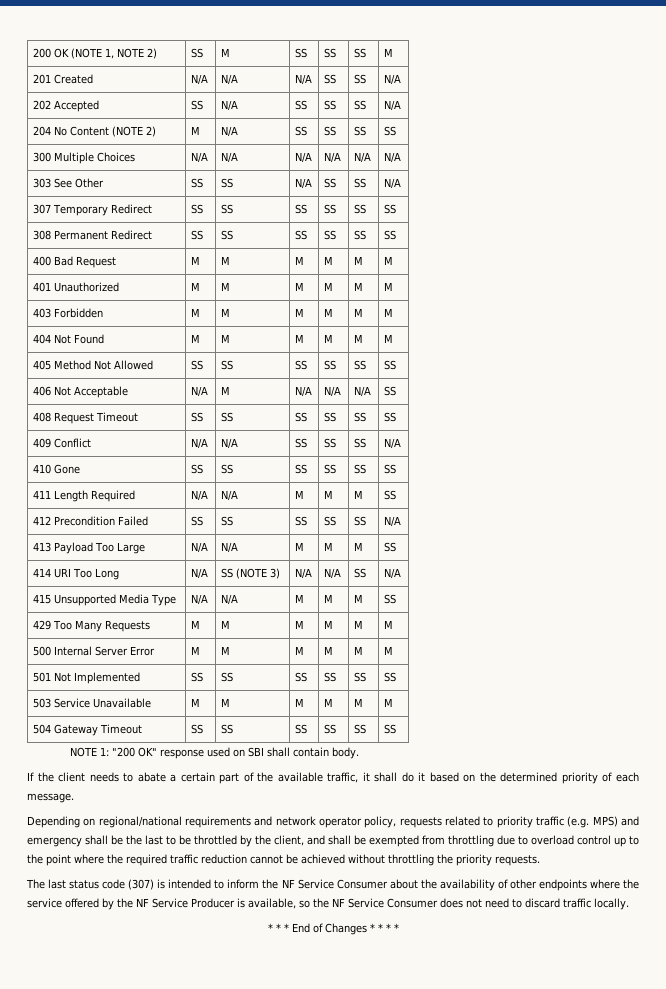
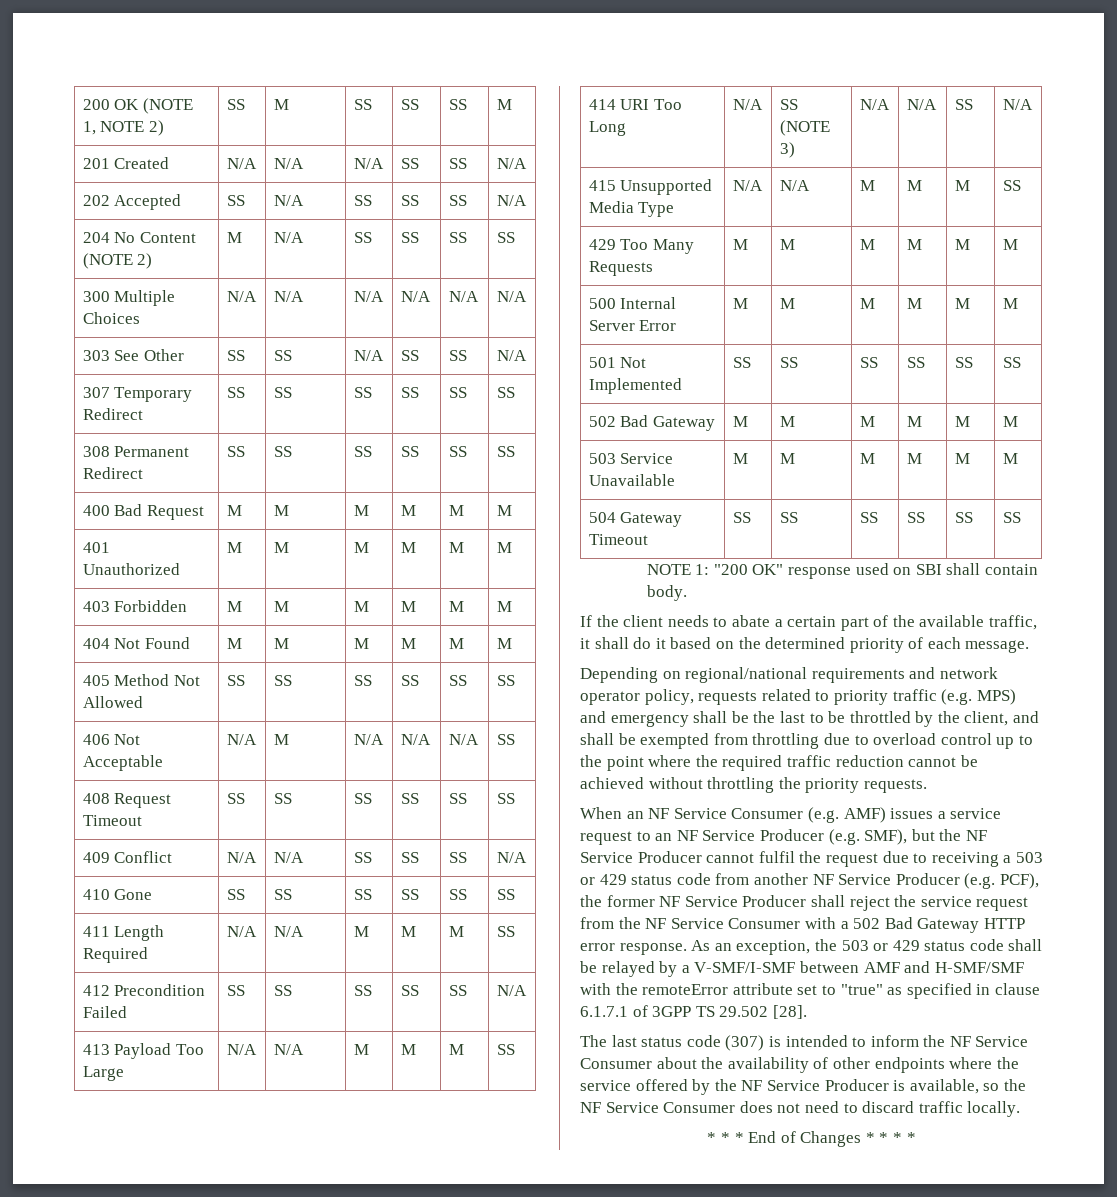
+ 502 Bad Gateway | M | M | M | M | M | M
+ When an NF Service Consumer (e.g. AMF) issues a service request to an NF Service Producer (e.g. SMF), but the NF Service Producer cannot fulfil the request due to receiving a 503 or 429 status code from another NF Service Producer (e.g. PCF), the former NF Service Producer shall reject the service request from the NF Service Consumer with a 502 Bad Gateway HTTP error response. As an exception, the 503 or 429 status code shall be relayed by a V-SMF/I-SMF between AMF and H-SMF/SMF with the remoteError attribute set to "true" as specified in clause 6.1.7.1 of 3GPP TS 29.502 [28].

